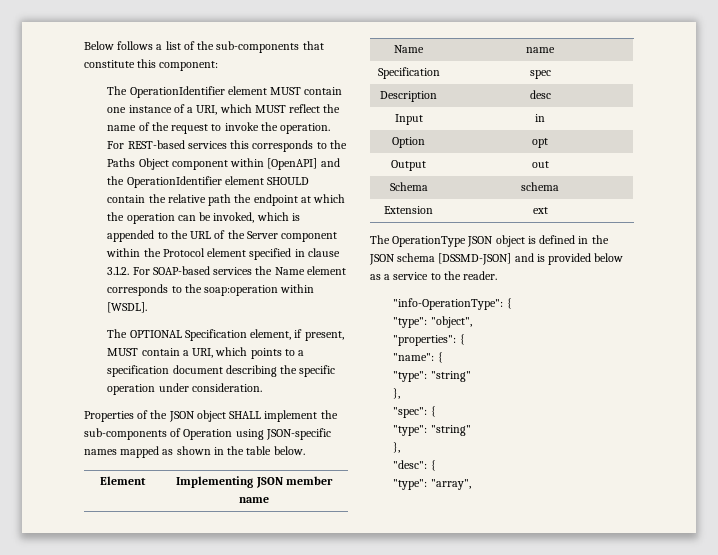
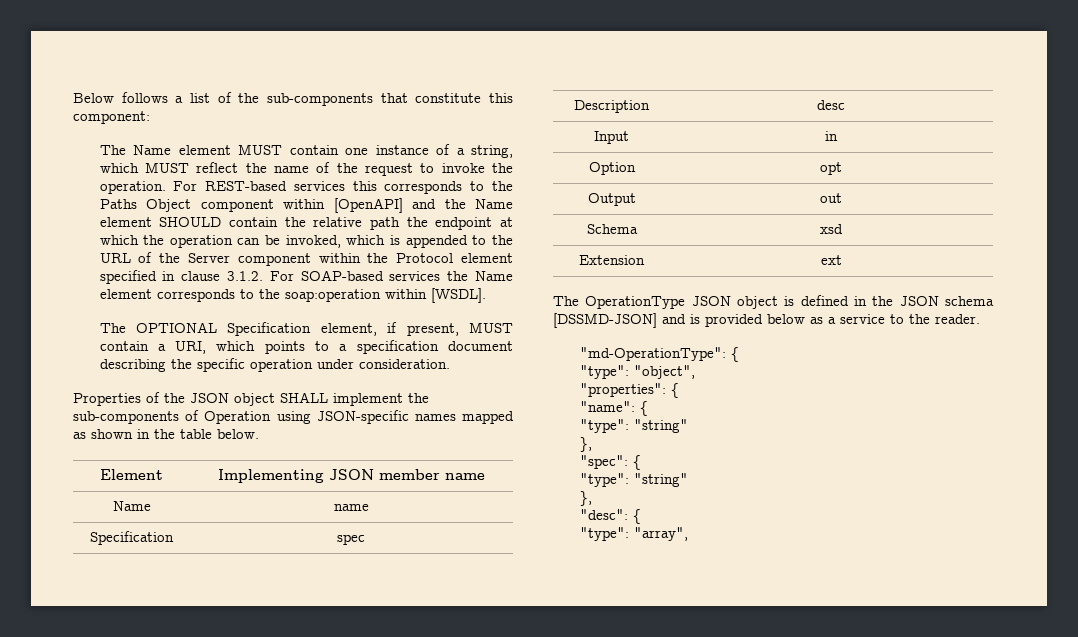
- The OperationIdentifier element MUST contain one instance of a URI, which MUST reflect the name of the request to invoke the operation.
+ The Name element MUST contain one instance of a string, which MUST reflect the name of the request to invoke the operation.
- For REST-based services this corresponds to the Paths Object component within [OpenAPI] and the OperationIdentifier element SHOULD contain the relative path the endpoint at which the operation can be invoked, which is appended to the URL of the Server component within the Protocol element specified in clause 3.1.2. For SOAP-based services the Name element corresponds to the soap:operation within [WSDL].
+ For REST-based services this corresponds to the Paths Object component within [OpenAPI] and the Name element SHOULD contain the relative path the endpoint at which the operation can be invoked, which is appended to the URL of the Server component within the Protocol element specified in clause 3.1.2. For SOAP-based services the Name element corresponds to the soap:operation within [WSDL].
- Schema | schema
+ Schema | xsd
- "info-OperationType": {
+ "md-OperationType": {

